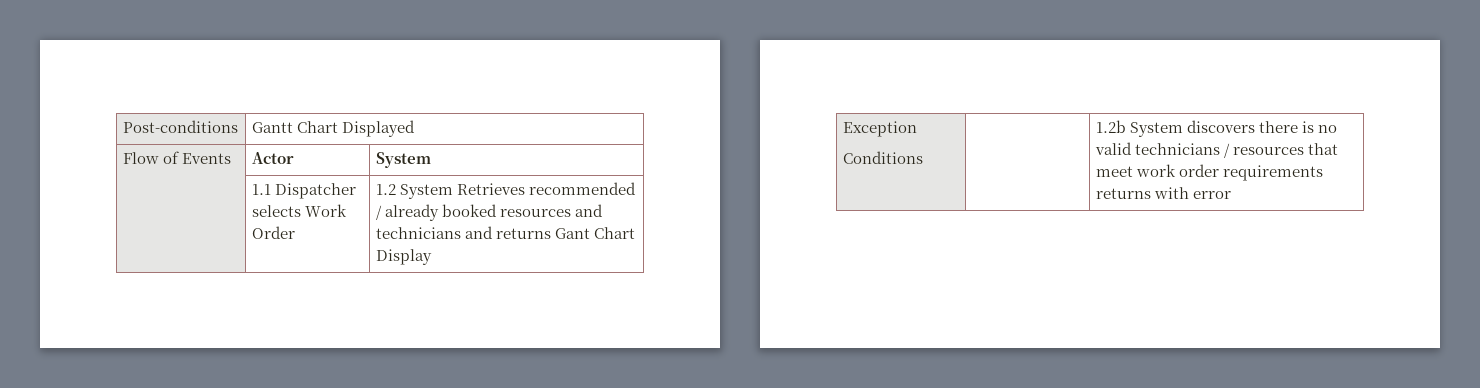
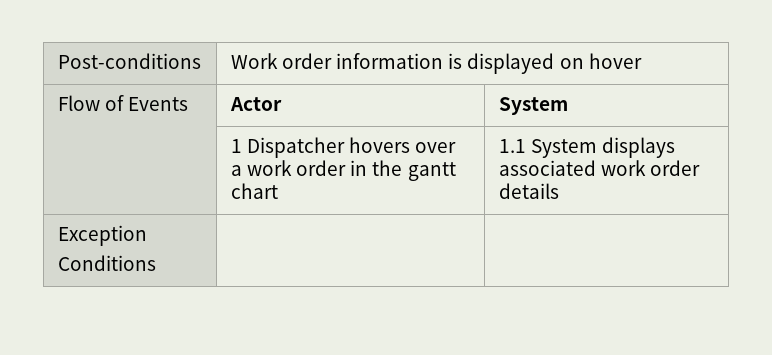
- Post-conditions | Gantt Chart Displayed
+ Post-conditions | Work order information is displayed on hover
- | 1.1 Dispatcher selects Work Order | 1.2 System Retrieves recommended / already booked resources and technicians and returns Gant Chart Display
+ | 1 Dispatcher hovers over a work order in the gantt chart | 1.1 System displays associated work order details
  Exception
- Conditions | | 1.2b System discovers there is no valid technicians / resources that meet work order requirements returns with error
+ Conditions | |

